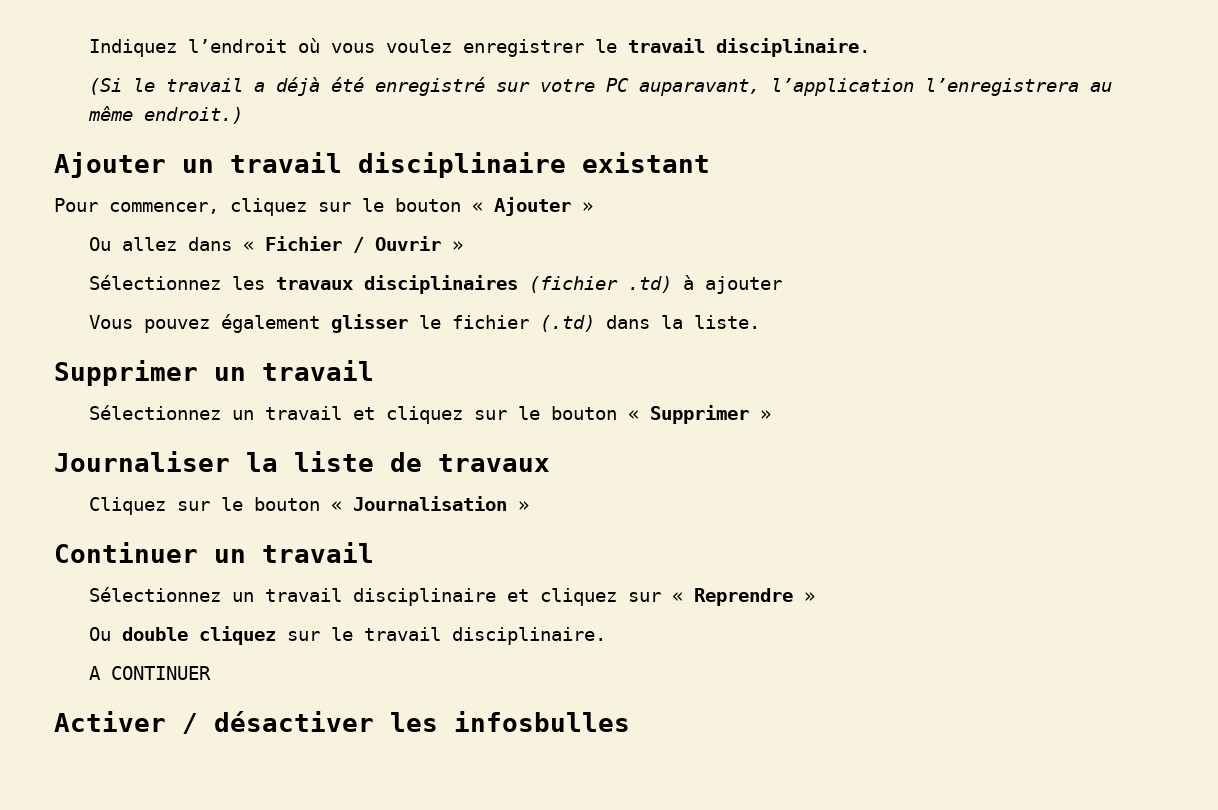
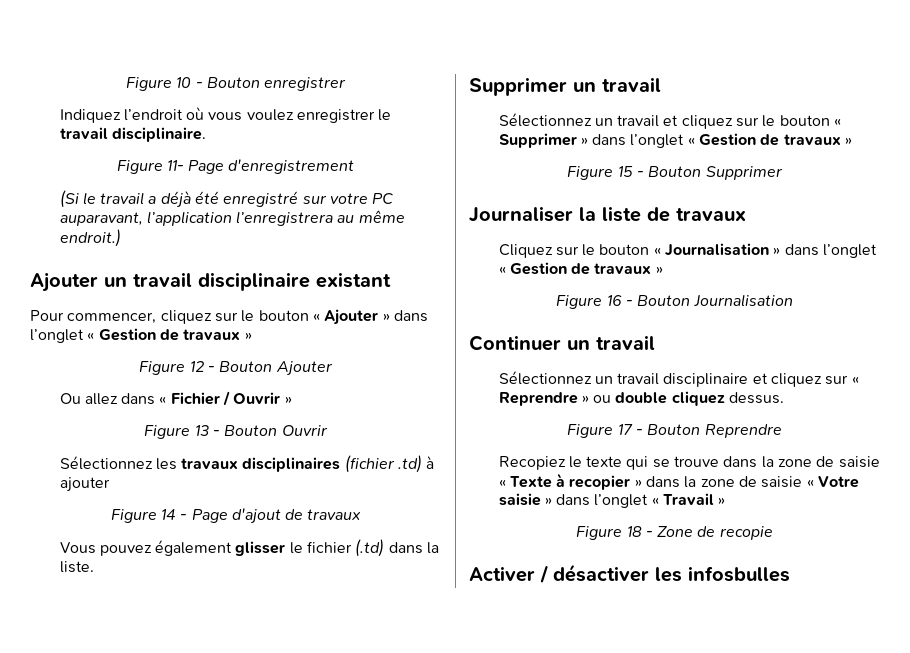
+ Figure 10 - Bouton enregistrer
+ Figure 11- Page d'enregistrement
- Pour commencer, cliquez sur le bouton « Ajouter »
+ Pour commencer, cliquez sur le bouton « Ajouter » dans l’onglet « Gestion de travaux »
+ Figure 12 - Bouton Ajouter
+ Figure 13 - Bouton Ouvrir
+ Figure 14 - Page d'ajout de travaux
- Sélectionnez un travail et cliquez sur le bouton « Supprimer »
+ Sélectionnez un travail et cliquez sur le bouton « Supprimer » dans l’onglet « Gestion de travaux »
+ Figure 15 - Bouton Supprimer
- Cliquez sur le bouton « Journalisation »
+ Cliquez sur le bouton « Journalisation » dans l’onglet « Gestion de travaux »
+ Figure 16 - Bouton Journalisation
- Sélectionnez un travail disciplinaire et cliquez sur « Reprendre »
- Ou double cliquez sur le travail disciplinaire.
- A CONTINUER
+ Sélectionnez un travail disciplinaire et cliquez sur « Reprendre » ou double cliquez dessus.
+ Figure 17 - Bouton Reprendre
+ Recopiez le texte qui se trouve dans la zone de saisie « Texte à recopier » dans la zone de saisie « Votre saisie » dans l’onglet « Travail »
+ Figure 18 - Zone de recopie

